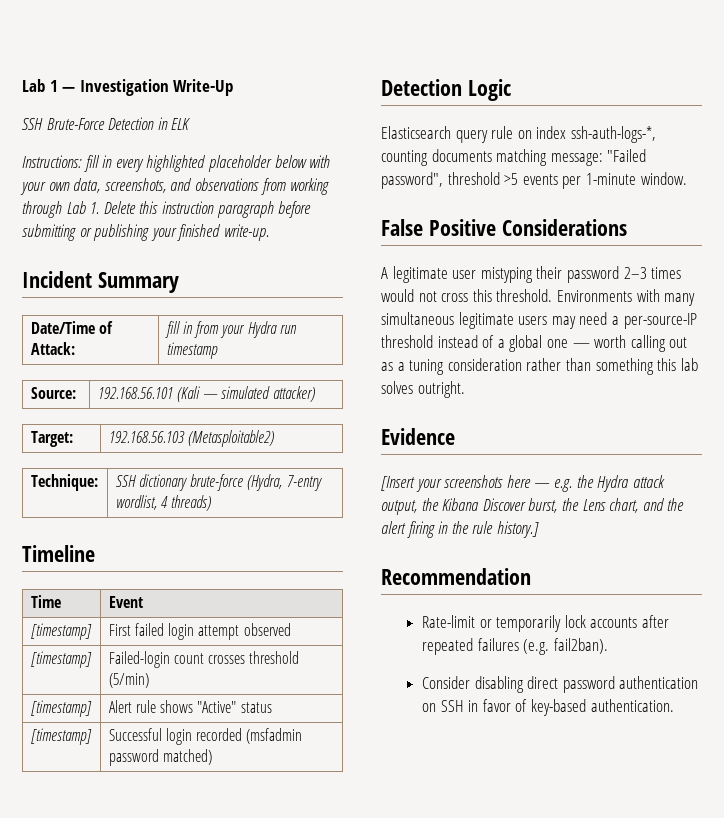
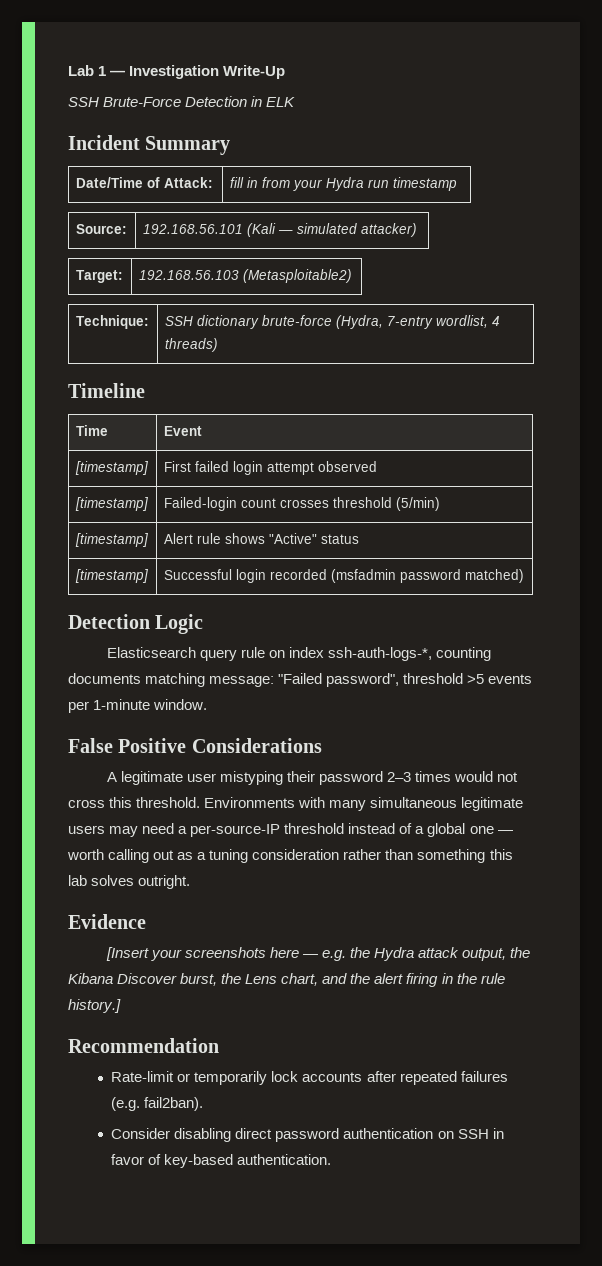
- Instructions: fill in every highlighted placeholder below with your own data, screenshots, and observations from working through Lab 1. Delete this instruction paragraph before submitting or publishing your finished write-up.

